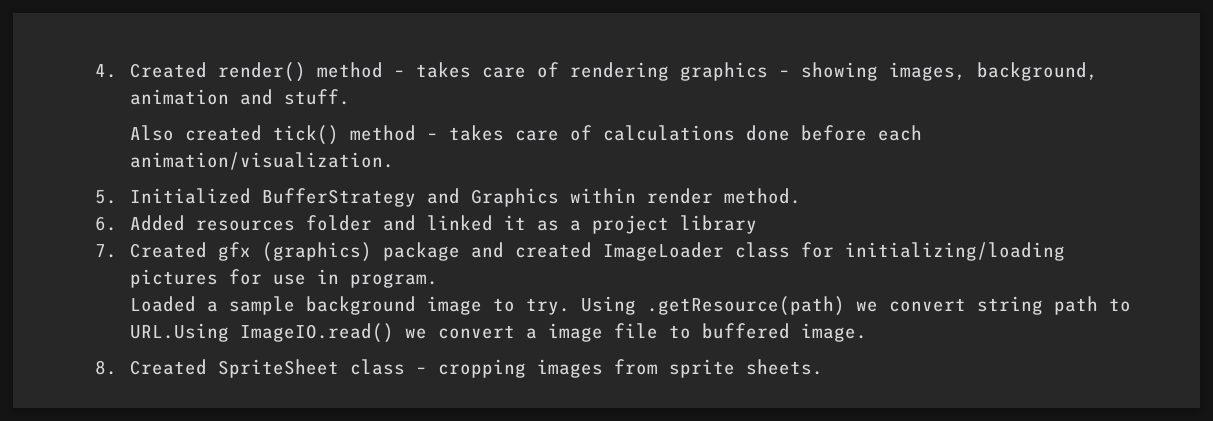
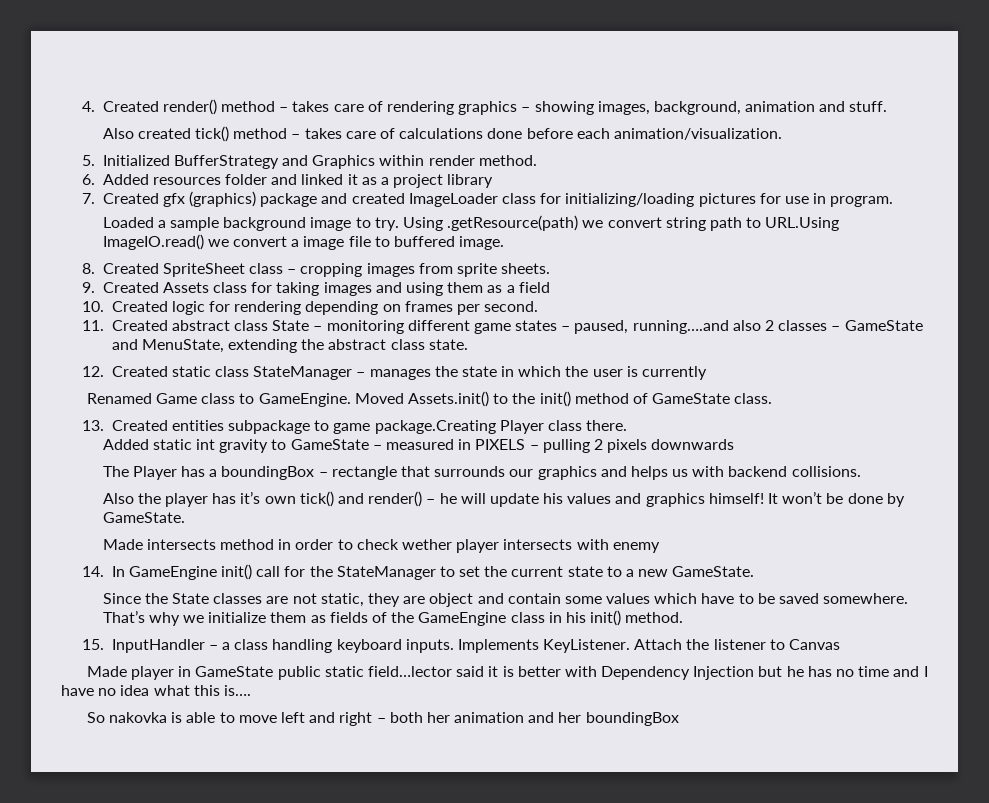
+ 9. Created Assets class for taking images and using them as a field
+ 10. Created logic for rendering depending on frames per second.
+ 11. Created abstract class State – monitoring different game states – paused, running….and also 2 classes – GameState and MenuState, extending the abstract class state.
+ 12. Created static class StateManager – manages the state in which the user is currently
+ Renamed Game class to GameEngine. Moved Assets.init() to the init() method of GameState class.
+ 13. Created entities subpackage to game package.Creating Player class there.
+ Added static int gravity to GameState – measured in PIXELS – pulling 2 pixels downwards
+ The Player has a boundingBox – rectangle that surrounds our graphics and helps us with backend collisions.
+ Also the player has it’s own tick() and render() – he will update his values and graphics himself! It won’t be done by GameState.
+ Made intersects method in order to check wether player intersects with enemy
+ 14. In GameEngine init() call for the StateManager to set the current state to a new GameState.
+ Since the State classes are not static, they are object and contain some values which have to be saved somewhere. That’s why we initialize them as fields of the GameEngine class in his init() method.
+ 15. InputHandler – a class handling keyboard inputs. Implements KeyListener. Attach the listener to Canvas
+ Made player in GameState public static field…lector said it is better with Dependency Injection but he has no time and I have no idea what this is….
+ So nakovka is able to move left and right – both her animation and her boundingBox

